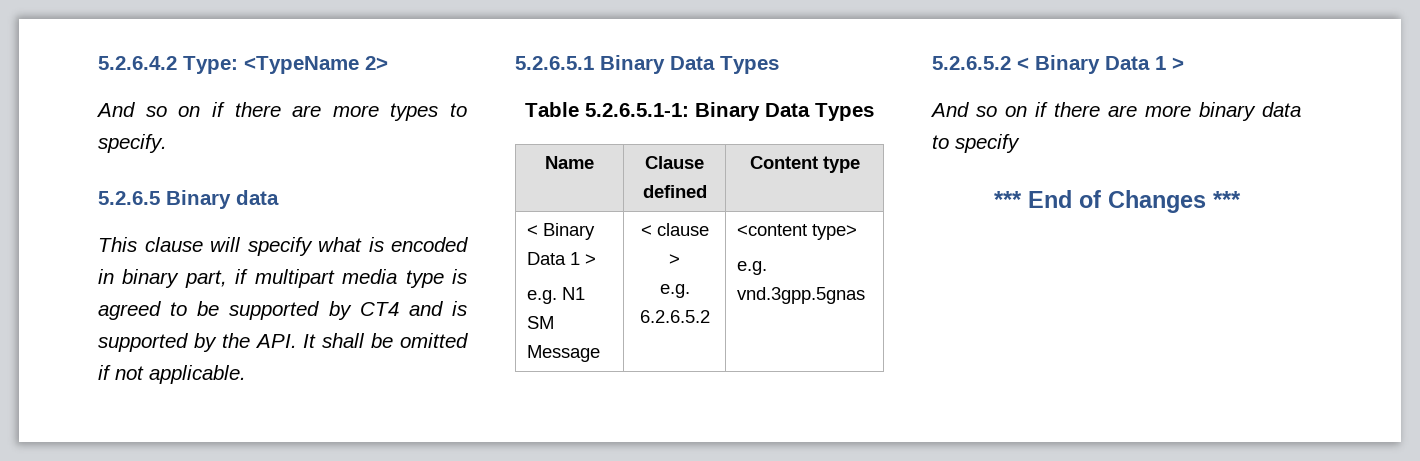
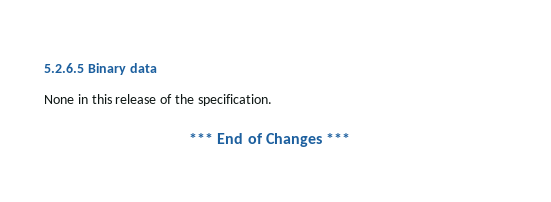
- 5.2.6.4.2 Type: <TypeName 2>
- And so on if there are more types to specify.
  5.2.6.5 Binary data
- This clause will specify what is encoded in binary part, if multipart media type is agreed to be supported by CT4 and is supported by the API. It shall be omitted if not applicable.
- 5.2.6.5.1 Binary Data Types
- Table 5.2.6.5.1-1: Binary Data Types
- Name | Clause defined | Content type
- < Binary Data 1 >
- e.g. N1 SM Message | < clause >
- e.g. 6.2.6.5.2 | <content type>
- e.g. vnd.3gpp.5gnas
- 5.2.6.5.2 < Binary Data 1 >
- And so on if there are more binary data to specify
+ None in this release of the specification.

